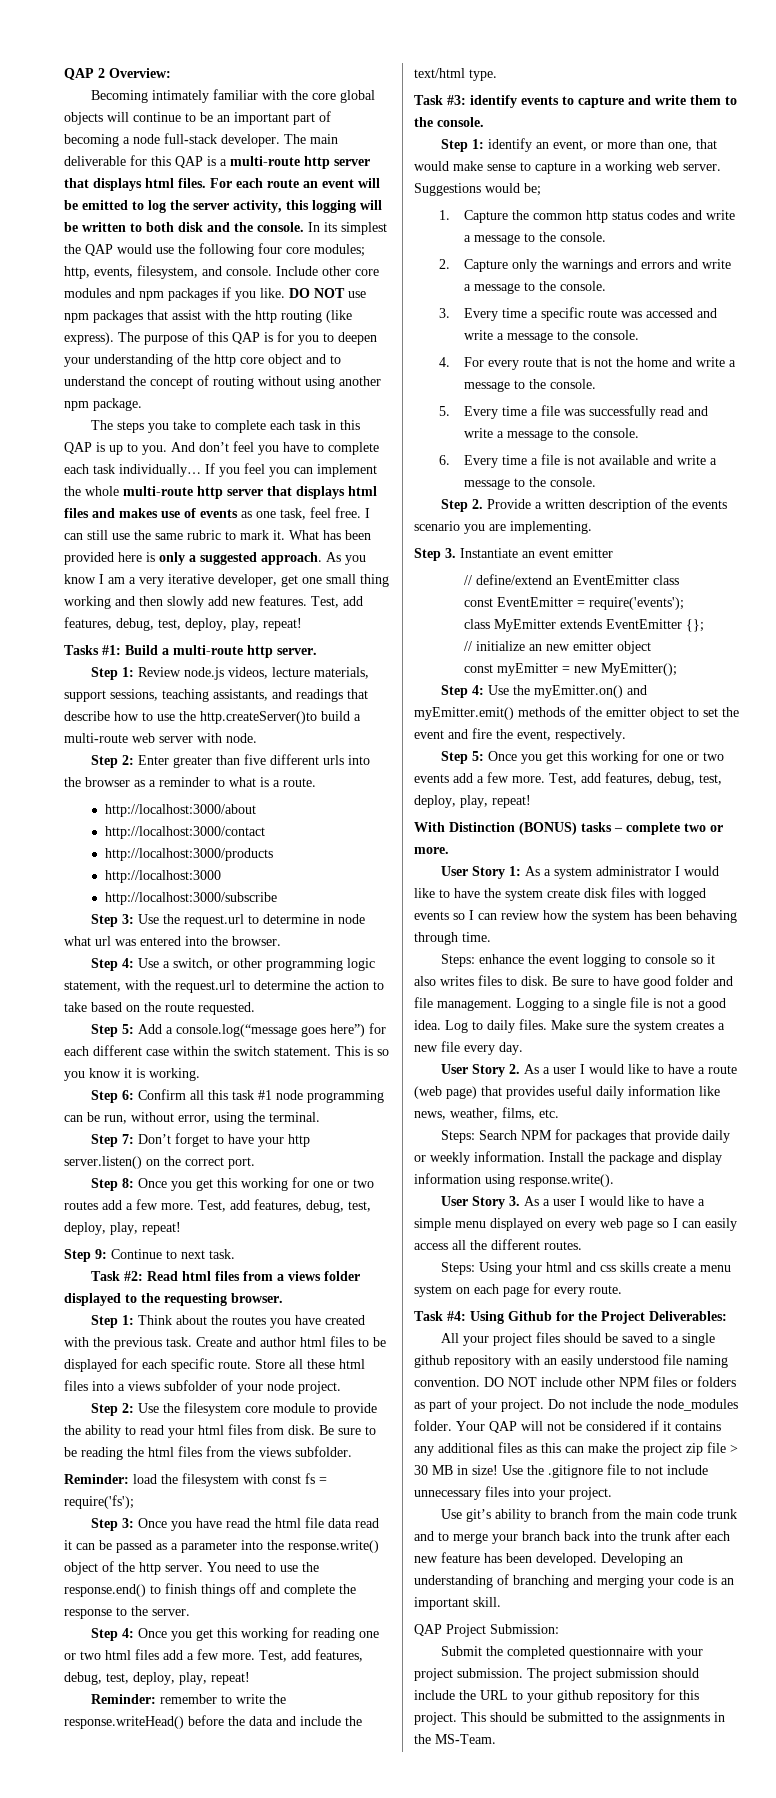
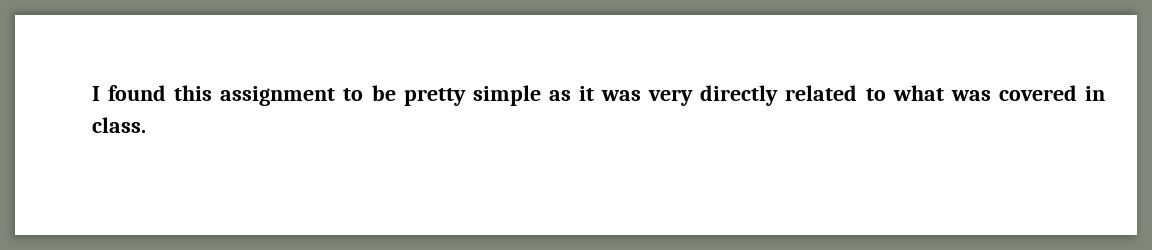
- QAP 2 Overview:
- Becoming intimately familiar with the core global objects will continue to be an important part of becoming a node full-stack developer. The main deliverable for this QAP is a multi-route http server that displays html files. For each route an event will be emitted to log the server activity, this logging will be written to both disk and the console. In its simplest the QAP would use the following four core modules; http, events, filesystem, and console. Include other core modules and npm packages if you like. DO NOT use npm packages that assist with the http routing (like express). The purpose of this QAP is for you to deepen your understanding of the http core object and to understand the concept of routing without using another npm package.
- The steps you take to complete each task in this QAP is up to you. And don’t feel you have to complete each task individually… If you feel you can implement the whole multi-route http server that displays html files and makes use of events as one task, feel free. I can still use the same rubric to mark it. What has been provided here is only a suggested approach. As you know I am a very iterative developer, get one small thing working and then slowly add new features. Test, add features, debug, test, deploy, play, repeat!
- Tasks #1: Build a multi-route http server.
- Step 1: Review node.js videos, lecture materials, support sessions, teaching assistants, and readings that describe how to use the http.createServer()to build a multi-route web server with node.
- Step 2: Enter greater than five different urls into the browser as a reminder to what is a route.
- http://localhost:3000/about
- http://localhost:3000/contact
- http://localhost:3000/products
- http://localhost:3000
- http://localhost:3000/subscribe
- Step 3: Use the request.url to determine in node what url was entered into the browser.
- Step 4: Use a switch, or other programming logic statement, with the request.url to determine the action to take based on the route requested.
- Step 5: Add a console.log(“message goes here”) for each different case within the switch statement. This is so you know it is working.
- Step 6: Confirm all this task #1 node programming can be run, without error, using the terminal.
- Step 7: Don’t forget to have your http server.listen() on the correct port.
- Step 8: Once you get this working for one or two routes add a few more. Test, add features, debug, test, deploy, play, repeat!
- Step 9: Continue to next task.
- Task #2: Read html files from a views folder displayed to the requesting browser.
- Step 1: Think about the routes you have created with the previous task. Create and author html files to be displayed for each specific route. Store all these html files into a views subfolder of your node project.
- Step 2: Use the filesystem core module to provide the ability to read your html files from disk. Be sure to be reading the html files from the views subfolder.
- Reminder: load the filesystem with const fs = require('fs');
- Step 3: Once you have read the html file data read it can be passed as a parameter into the response.write() object of the http server. You need to use the response.end() to finish things off and complete the response to the server.
- Step 4: Once you get this working for reading one or two html files add a few more. Test, add features, debug, test, deploy, play, repeat!
- Reminder: remember to write the response.writeHead() before the data and include the text/html type.
- Task #3: identify events to capture and write them to the console.
- Step 1: identify an event, or more than one, that would make sense to capture in a working web server. Suggestions would be;
- 1. Capture the common http status codes and write a message to the console.
- 2. Capture only the warnings and errors and write a message to the console.
- 3. Every time a specific route was accessed and write a message to the console.
- 4. For every route that is not the home and write a message to the console.
- 5. Every time a file was successfully read and write a message to the console.
- 6. Every time a file is not available and write a message to the console.
- Step 2. Provide a written description of the events scenario you are implementing.
- Step 3. Instantiate an event emitter
- // define/extend an EventEmitter class
- const EventEmitter = require('events');
- class MyEmitter extends EventEmitter {};
- // initialize an new emitter object
- const myEmitter = new MyEmitter();
- Step 4: Use the myEmitter.on() and myEmitter.emit() methods of the emitter object to set the event and fire the event, respectively.
- Step 5: Once you get this working for one or two events add a few more. Test, add features, debug, test, deploy, play, repeat!
- With Distinction (BONUS) tasks – complete two or more.
- User Story 1: As a system administrator I would like to have the system create disk files with logged events so I can review how the system has been behaving through time.
- Steps: enhance the event logging to console so it also writes files to disk. Be sure to have good folder and file management. Logging to a single file is not a good idea. Log to daily files. Make sure the system creates a new file every day.
- User Story 2. As a user I would like to have a route (web page) that provides useful daily information like news, weather, films, etc.
- Steps: Search NPM for packages that provide daily or weekly information. Install the package and display information using response.write().
- User Story 3. As a user I would like to have a simple menu displayed on every web page so I can easily access all the different routes.
- Steps: Using your html and css skills create a menu system on each page for every route.
- Task #4: Using Github for the Project Deliverables:
- All your project files should be saved to a single github repository with an easily understood file naming convention. DO NOT include other NPM files or folders as part of your project. Do not include the node_modules folder. Your QAP will not be considered if it contains any additional files as this can make the project zip file > 30 MB in size! Use the .gitignore file to not include unnecessary files into your project.
- Use git’s ability to branch from the main code trunk and to merge your branch back into the trunk after each new feature has been developed. Developing an understanding of branching and merging your code is an important skill.
- QAP Project Submission:
- Submit the completed questionnaire with your project submission. The project submission should include the URL to your github repository for this project. This should be submitted to the assignments in the MS-Team.
+ I found this assignment to be pretty simple as it was very directly related to what was covered in class.

